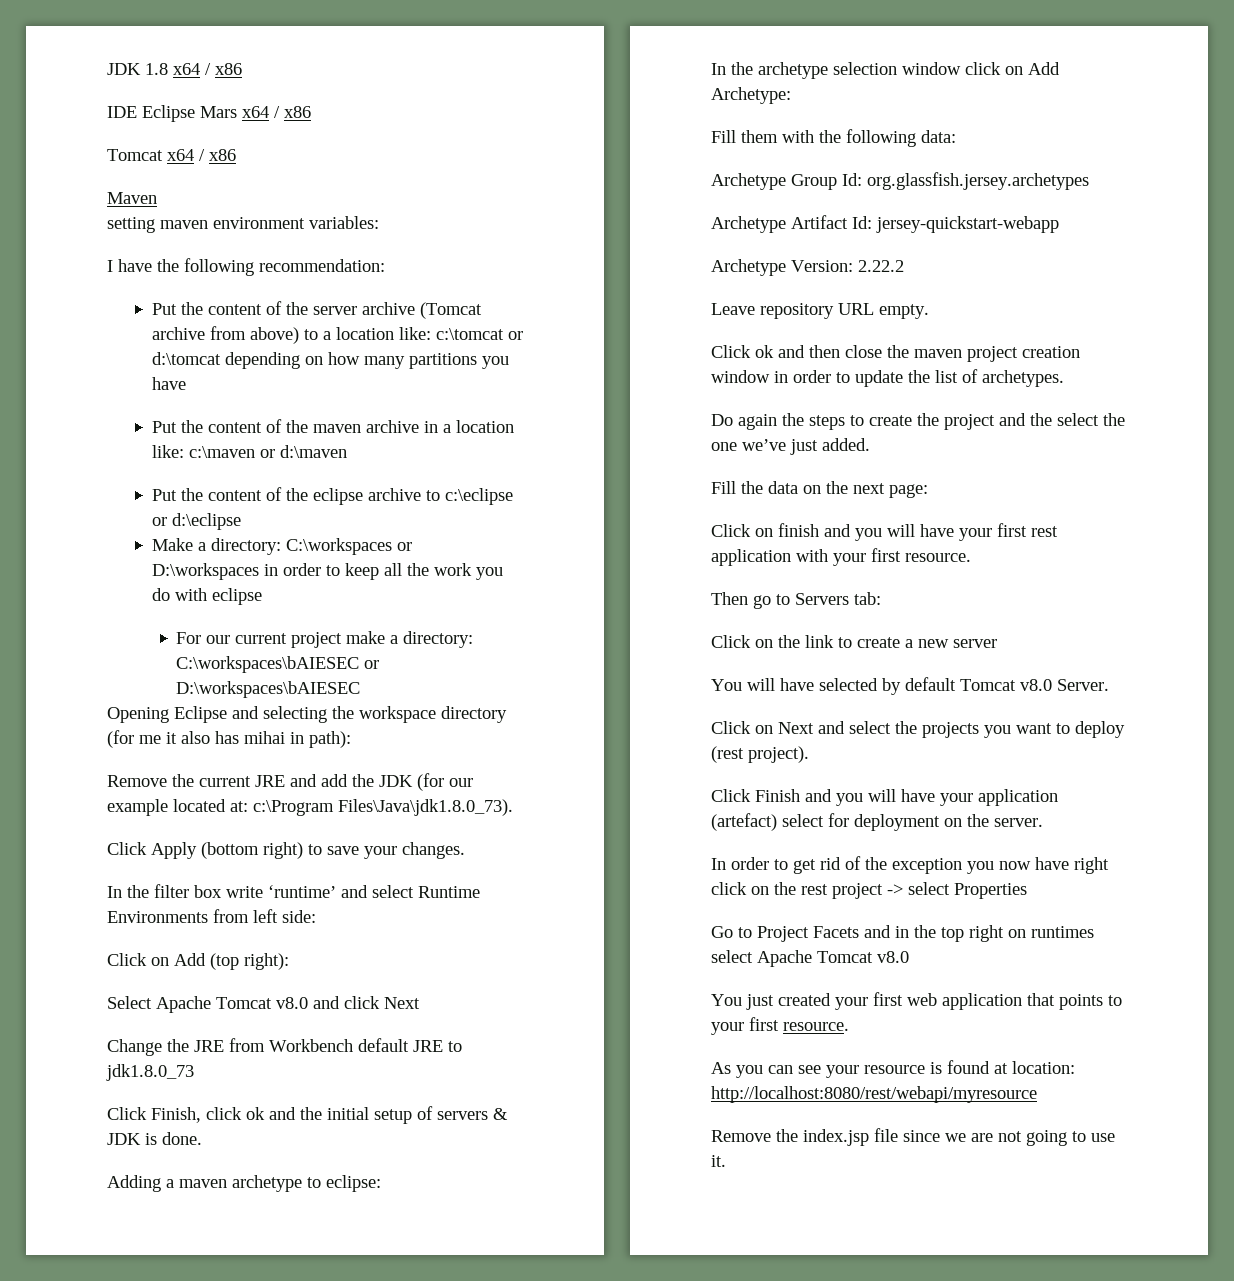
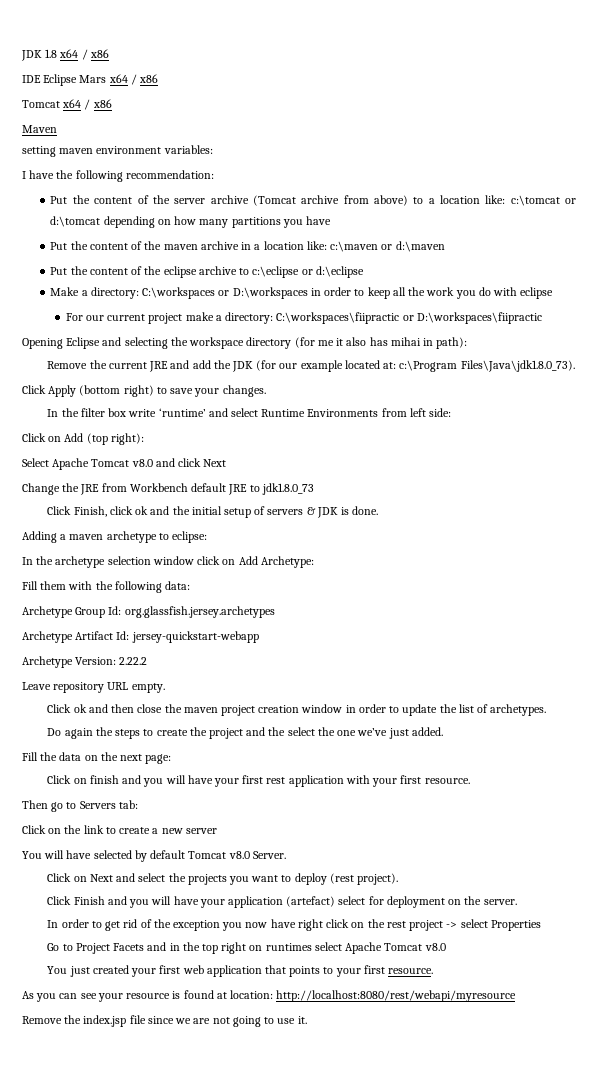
- For our current project make a directory: C:\workspaces\bAIESEC or D:\workspaces\bAIESEC
+ For our current project make a directory: C:\workspaces\fiipractic or D:\workspaces\fiipractic

